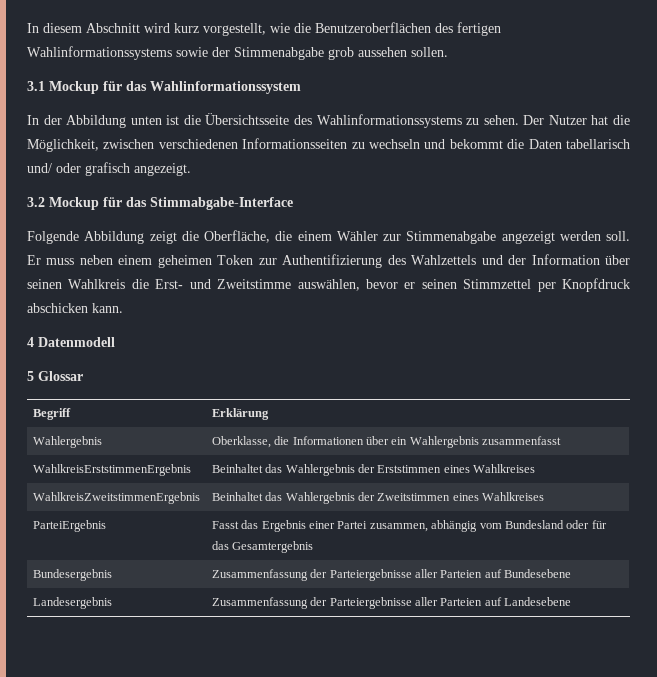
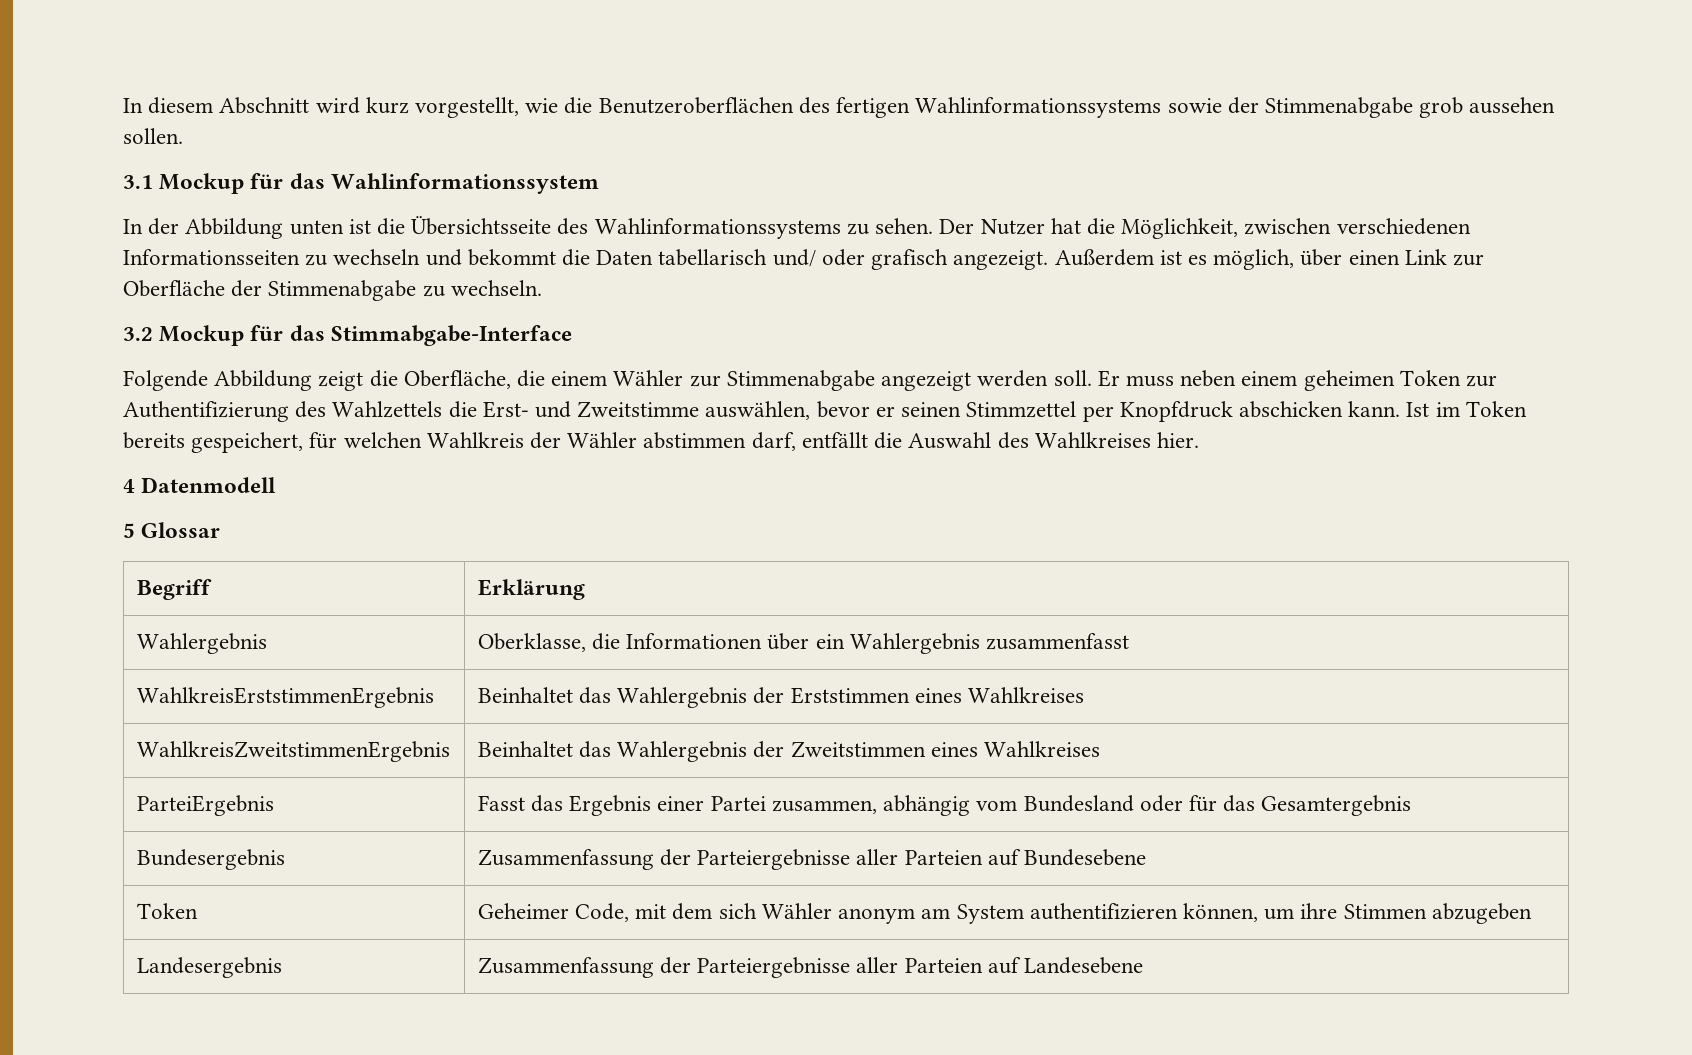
+ Außerdem ist es möglich, über einen Link zur Oberfläche der Stimmenabgabe zu wechseln.
- Er muss neben einem geheimen Token zur Authentifizierung des Wahlzettels und der Information über seinen Wahlkreis die Erst- und Zweitstimme auswählen, bevor er seinen Stimmzettel per Knopfdruck abschicken kann.
+ Er muss neben einem geheimen Token zur Authentifizierung des Wahlzettels die Erst- und Zweitstimme auswählen, bevor er seinen Stimmzettel per Knopfdruck abschicken kann. Ist im Token bereits gespeichert, für welchen Wahlkreis der Wähler abstimmen darf, entfällt die Auswahl des Wahlkreises hier.
+ Token | Geheimer Code, mit dem sich Wähler anonym am System authentifizieren können, um ihre Stimmen abzugeben

